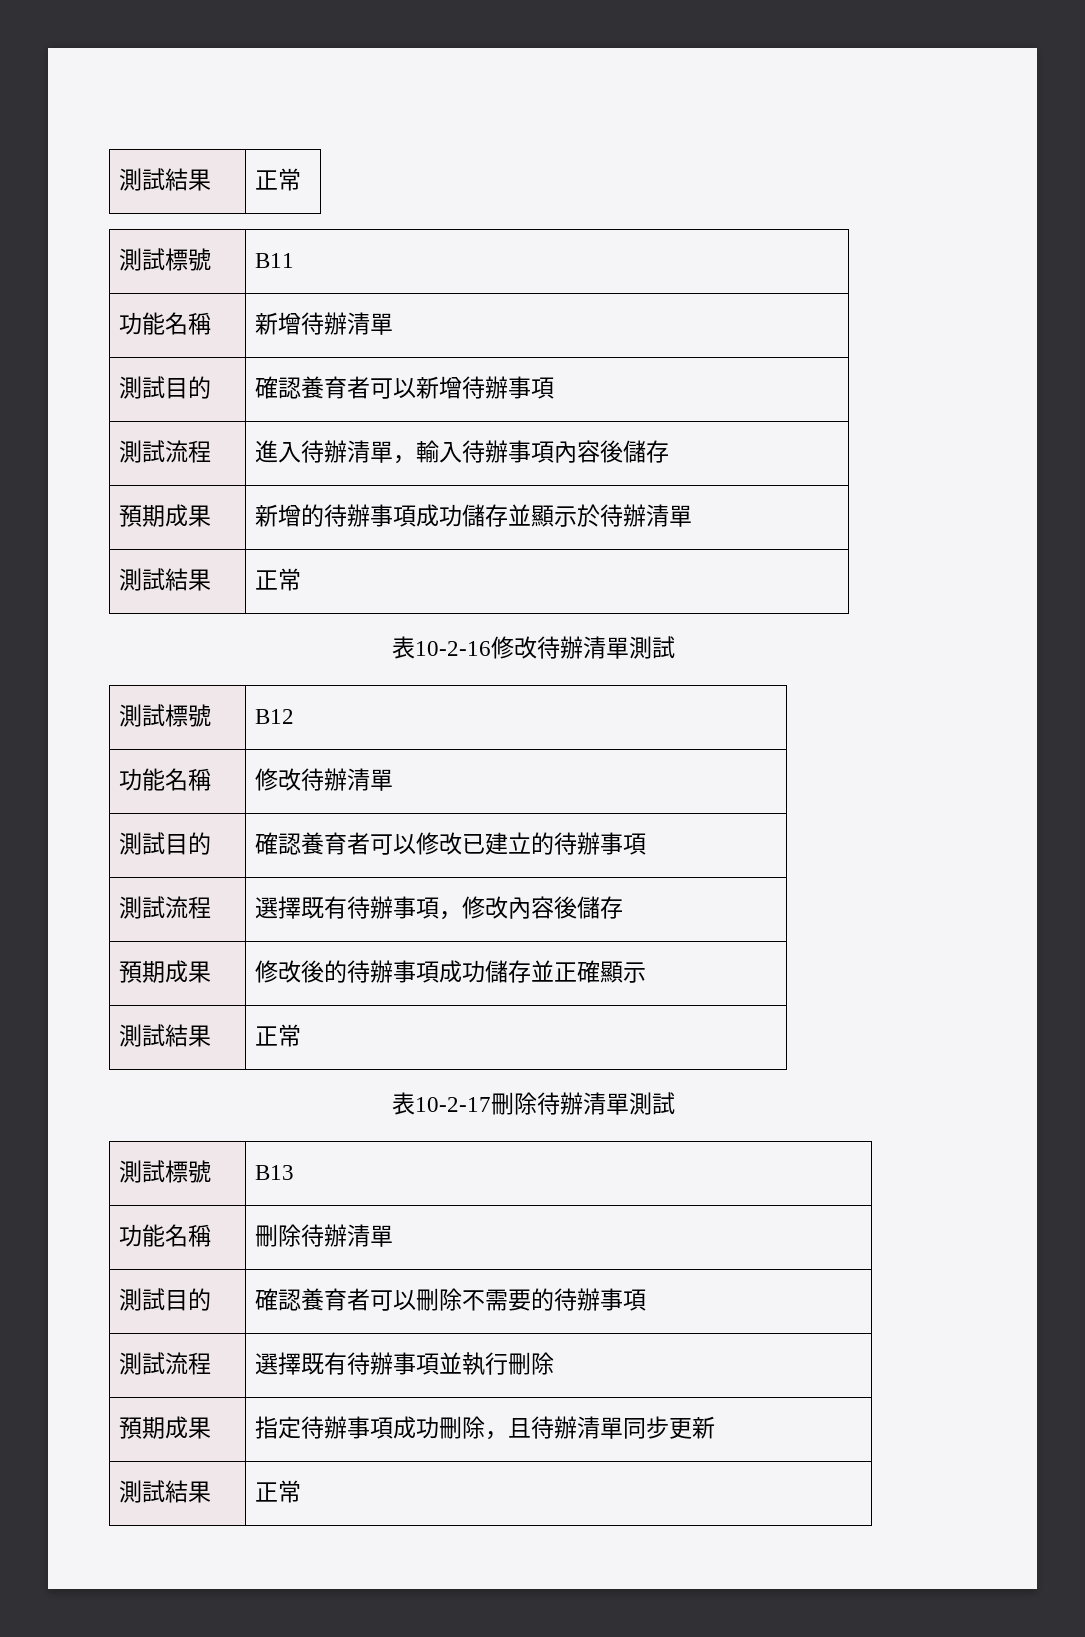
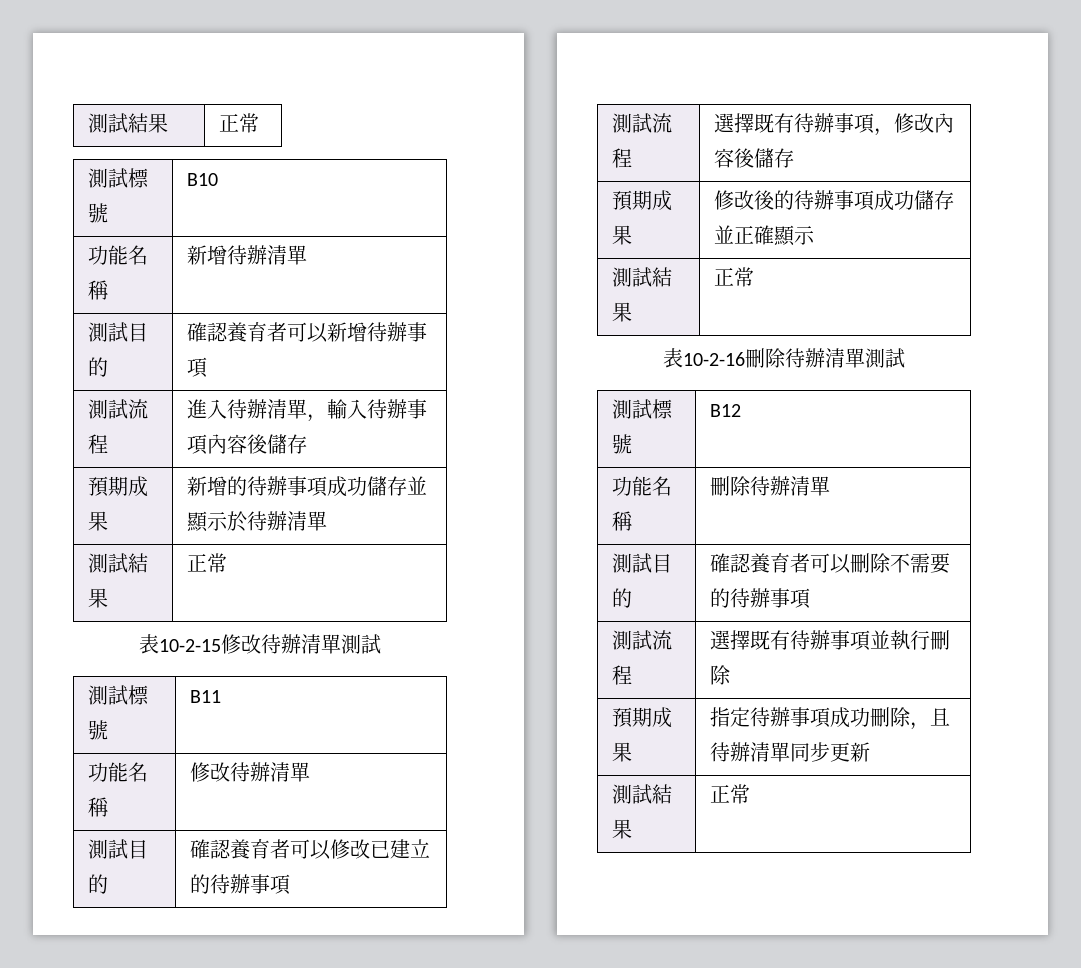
- 測試標號 | B11
+ 測試標號 | B10
- 表10-2-16修改待辦清單測試
+ 表10-2-15修改待辦清單測試
- 測試標號 | B12
+ 測試標號 | B11
- 表10-2-17刪除待辦清單測試
+ 表10-2-16刪除待辦清單測試
- 測試標號 | B13
+ 測試標號 | B12

